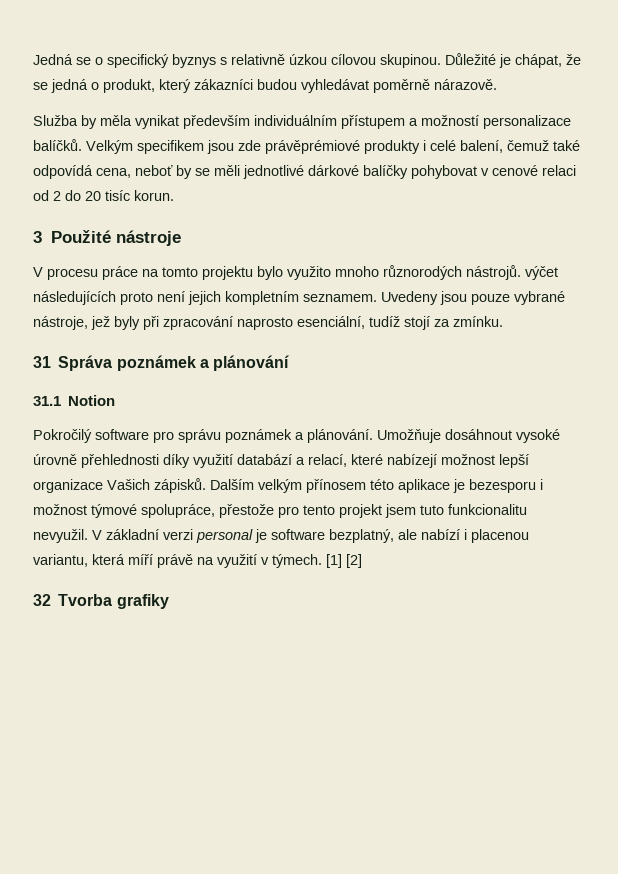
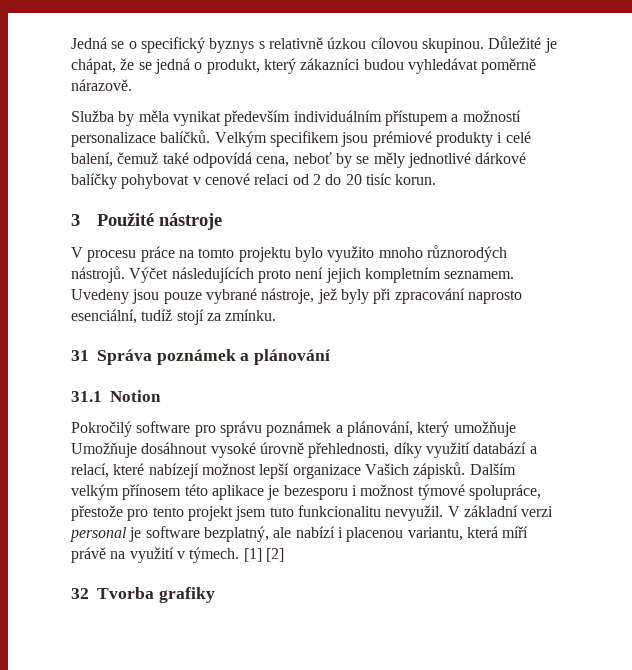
- Velkým specifikem jsou zde právěprémiové produkty i celé balení, čemuž také odpovídá cena, neboť by se měli jednotlivé dárkové balíčky pohybovat v cenové relaci od 2 do 20 tisíc korun.
+ Velkým specifikem jsou prémiové produkty i celé balení, čemuž také odpovídá cena, neboť by se měly jednotlivé dárkové balíčky pohybovat v cenové relaci od 2 do 20 tisíc korun.
- V procesu práce na tomto projektu bylo využito mnoho různorodých nástrojů. výčet následujících proto není jejich kompletním seznamem.
+ V procesu práce na tomto projektu bylo využito mnoho různorodých nástrojů. Výčet následujících proto není jejich kompletním seznamem.
- Pokročilý software pro správu poznámek a plánování. Umožňuje dosáhnout vysoké úrovně přehlednosti díky využití databází a relací, které nabízejí možnost lepší organizace Vašich zápisků.
+ Pokročilý software pro správu poznámek a plánování, který umožňuje Umožňuje dosáhnout vysoké úrovně přehlednosti, díky využití databází a relací, které nabízejí možnost lepší organizace Vašich zápisků.

